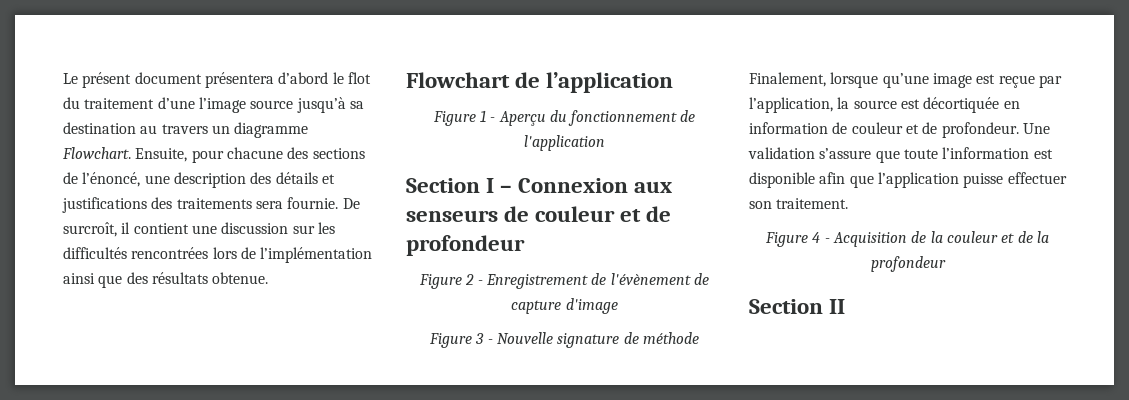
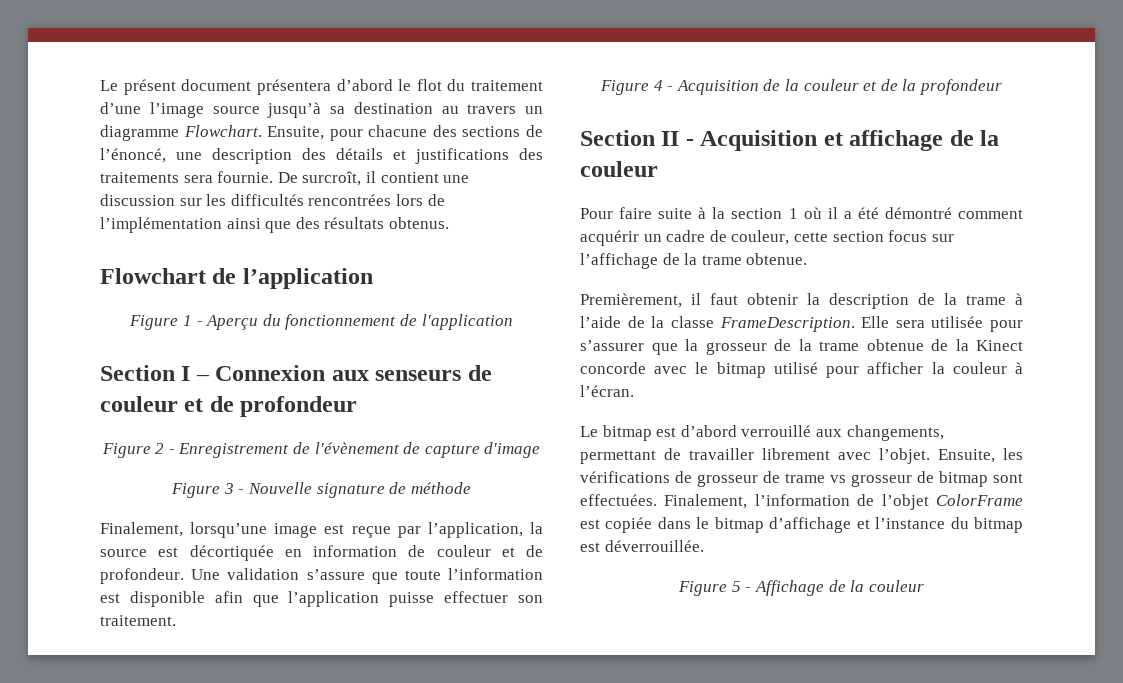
- De surcroît, il contient une discussion sur les difficultés rencontrées lors de l’implémentation ainsi que des résultats obtenue.
+ De surcroît, il contient une discussion sur les difficultés rencontrées lors de l’implémentation ainsi que des résultats obtenus.
- Finalement, lorsque qu’une image est reçue par l’application, la source est décortiquée en information de couleur et de profondeur.
+ Finalement, lorsqu’une image est reçue par l’application, la source est décortiquée en information de couleur et de profondeur.
- Section II
+ Section II - Acquisition et affichage de la couleur
+ Pour faire suite à la section 1 où il a été démontré comment acquérir un cadre de couleur, cette section focus sur l’affichage de la trame obtenue.
+ Premièrement, il faut obtenir la description de la trame à l’aide de la classe FrameDescription. Elle sera utilisée pour s’assurer que la grosseur de la trame obtenue de la Kinect concorde avec le bitmap utilisé pour afficher la couleur à l’écran.
+ Le bitmap est d’abord verrouillé aux changements, permettant de travailler librement avec l’objet. Ensuite, les vérifications de grosseur de trame vs grosseur de bitmap sont effectuées. Finalement, l’information de l’objet ColorFrame est copiée dans le bitmap d’affichage et l’instance du bitmap est déverrouillée.
+ Figure 5 - Affichage de la couleur

